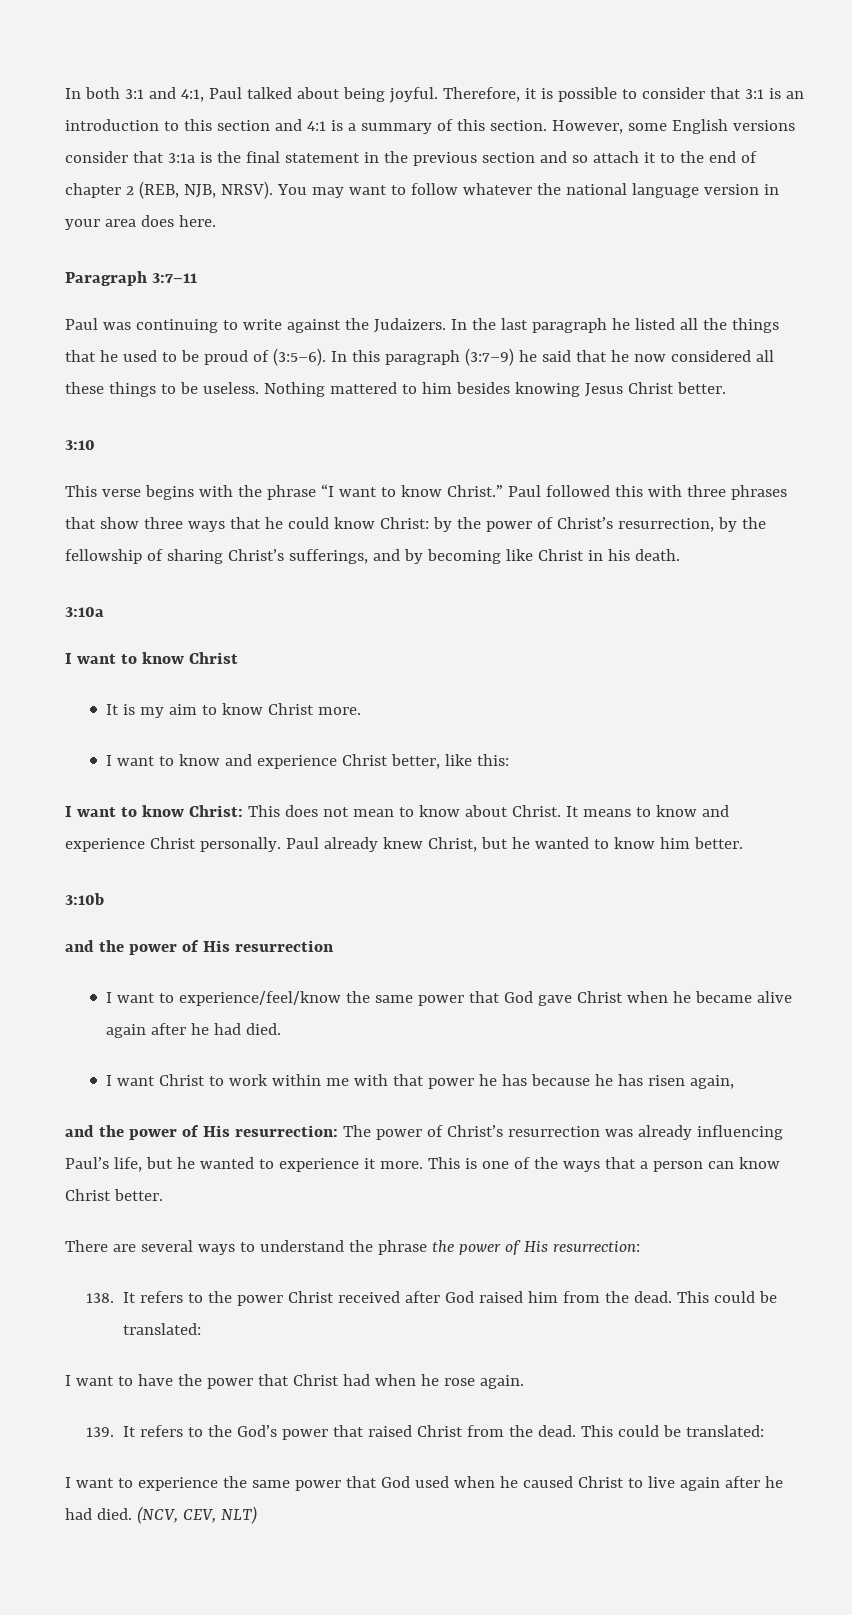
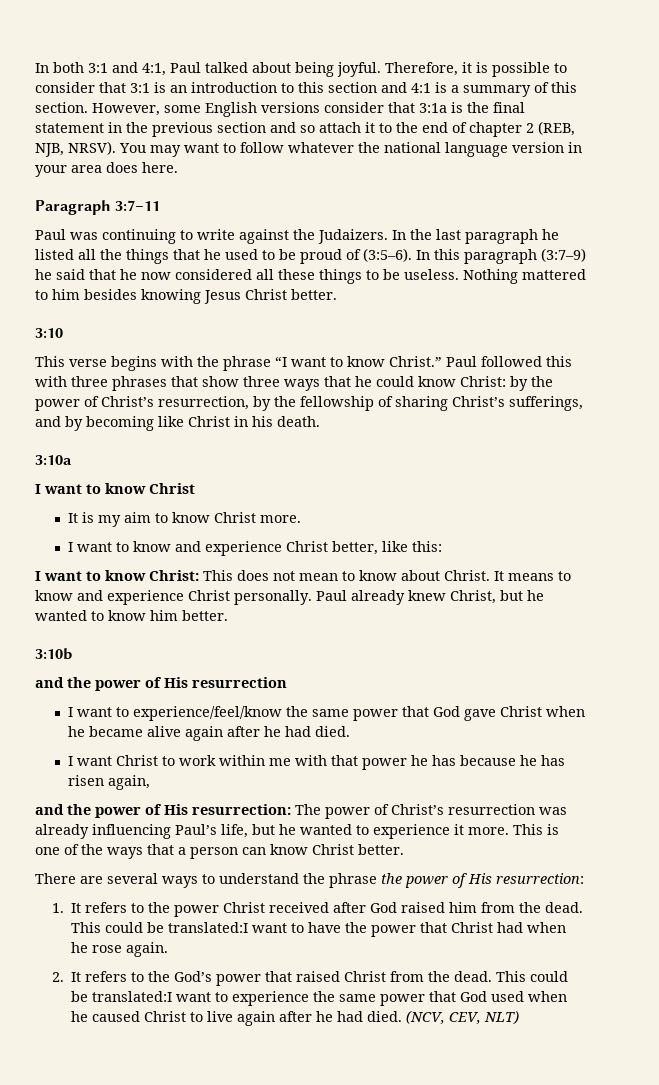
- 138. It refers to the power Christ received after God raised him from the dead. This could be translated:
- I want to have the power that Christ had when he rose again.
+ 1. It refers to the power Christ received after God raised him from the dead. This could be translated:I want to have the power that Christ had when he rose again.
- 139. It refers to the God’s power that raised Christ from the dead. This could be translated:
- I want to experience the same power that God used when he caused Christ to live again after he had died.
+ 2. It refers to the God’s power that raised Christ from the dead. This could be translated:I want to experience the same power that God used when he caused Christ to live again after he had died.

